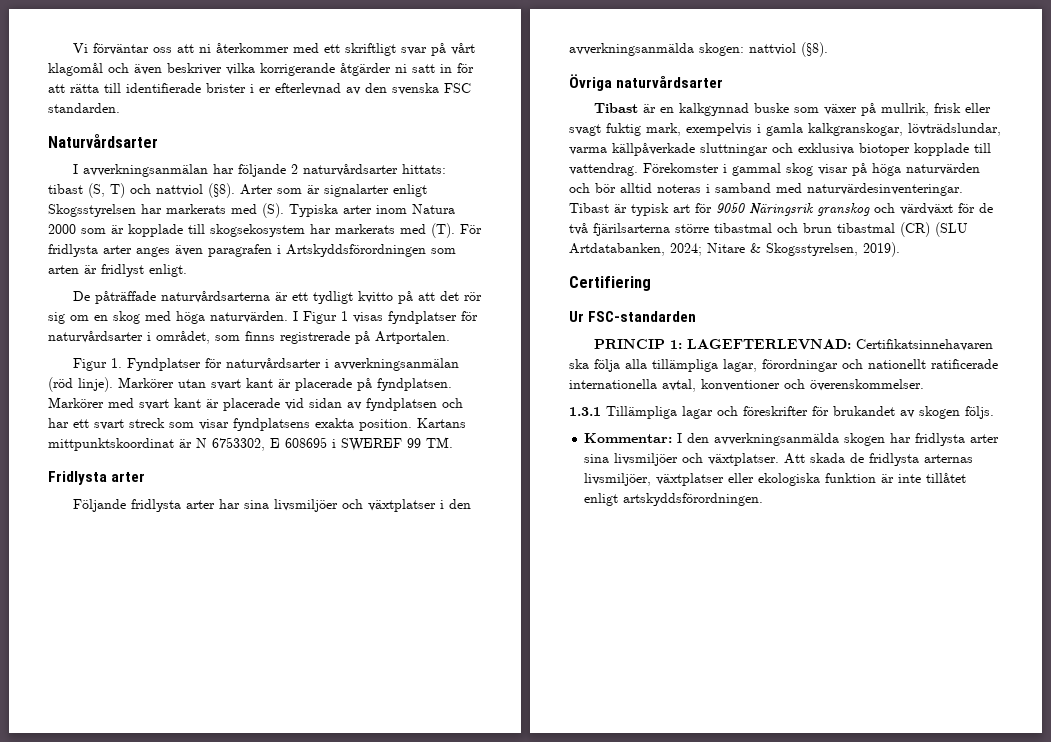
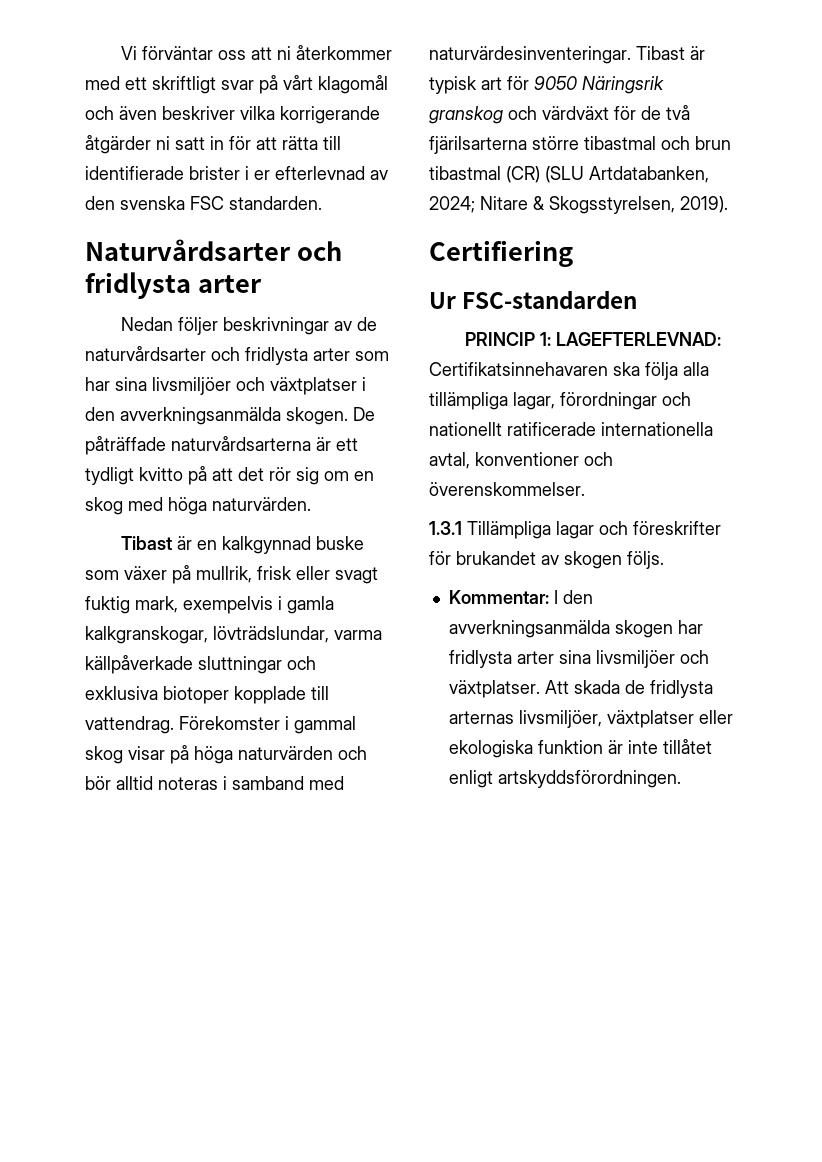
- Naturvårdsarter
- I avverkningsanmälan har följande 2 naturvårdsarter hittats: tibast (S, T) och nattviol (§8). Arter som är signalarter enligt Skogsstyrelsen har markerats med (S). Typiska arter inom Natura 2000 som är kopplade till skogsekosystem har markerats med (T). För fridlysta arter anges även paragrafen i Artskyddsförordningen som arten är fridlyst enligt.
- De påträffade naturvårdsarterna är ett tydligt kvitto på att det rör sig om en skog med höga naturvärden. I Figur 1 visas fyndplatser för naturvårdsarter i området, som finns registrerade på Artportalen.
- Figur 1. Fyndplatser för naturvårdsarter i avverkningsanmälan (röd linje). Markörer utan svart kant är placerade på fyndplatsen. Markörer med svart kant är placerade vid sidan av fyndplatsen och har ett svart streck som visar fyndplatsens exakta position. Kartans mittpunktskoordinat är N 6753302, E 608695 i SWEREF 99 TM.
- Fridlysta arter
- Följande fridlysta arter har sina livsmiljöer och växtplatser i den avverkningsanmälda skogen: nattviol (§8).
- Övriga naturvårdsarter
+ Naturvårdsarter och fridlysta arter
+ Nedan följer beskrivningar av de naturvårdsarter och fridlysta arter som har sina livsmiljöer och växtplatser i den avverkningsanmälda skogen. De påträffade naturvårdsarterna är ett tydligt kvitto på att det rör sig om en skog med höga naturvärden.

